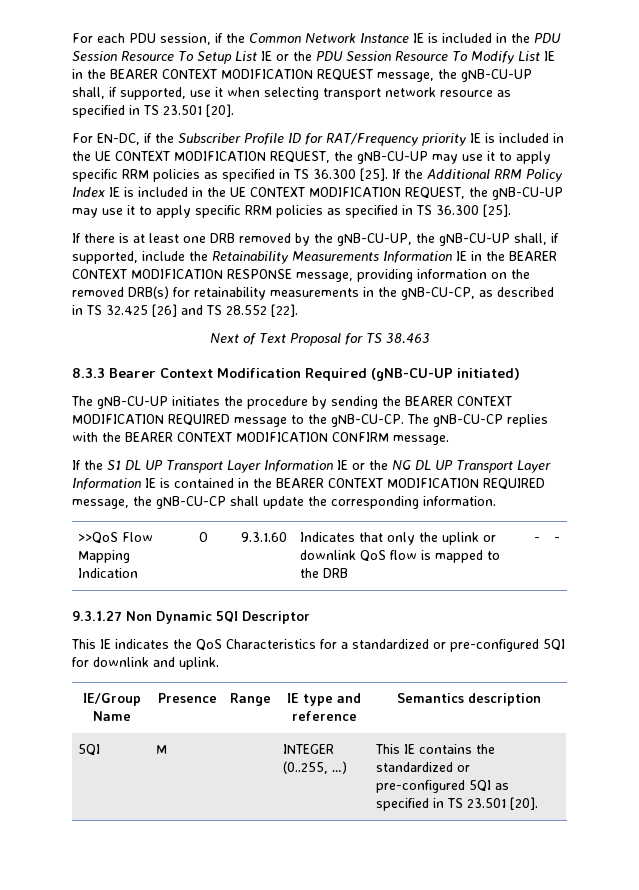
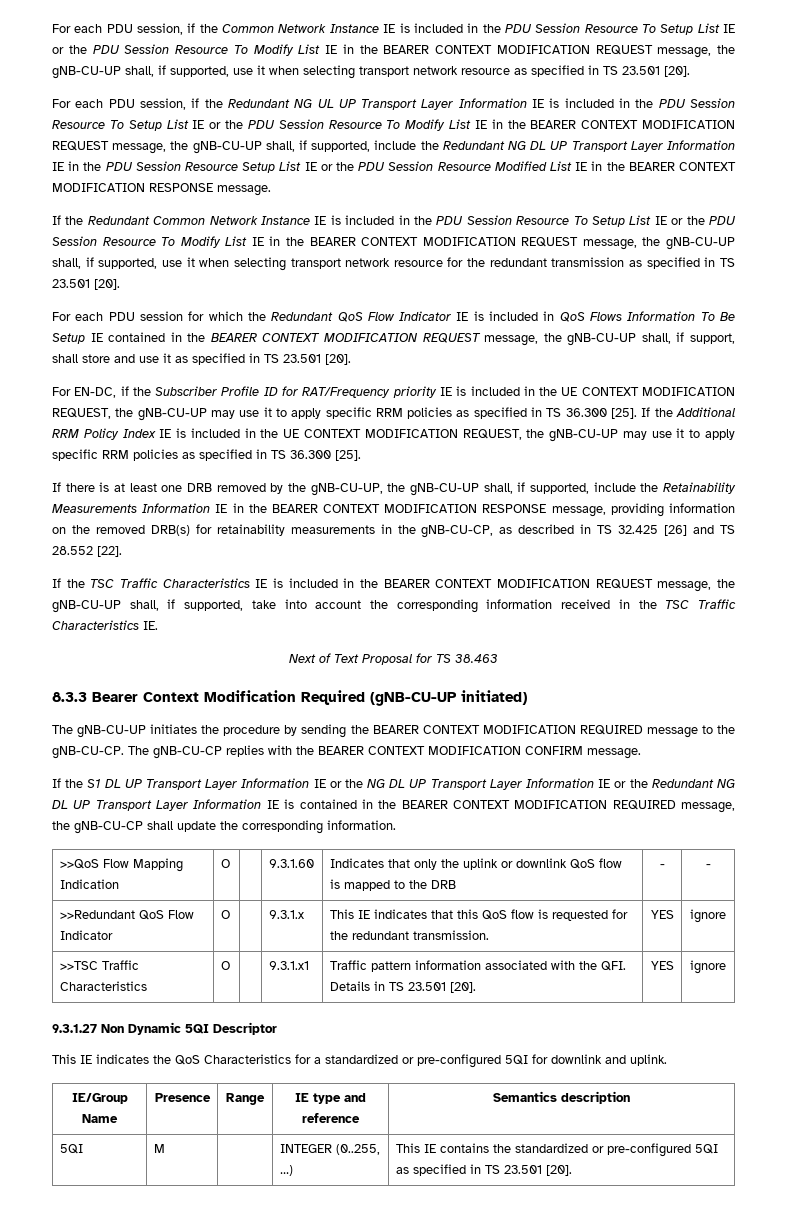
+ For each PDU session, if the Redundant NG UL UP Transport Layer Information IE is included in the PDU Session Resource To Setup List IE or the PDU Session Resource To Modify List IE in the BEARER CONTEXT MODIFICATION REQUEST message, the gNB-CU-UP shall, if supported, include the Redundant NG DL UP Transport Layer Information IE in the PDU Session Resource Setup List IE or the PDU Session Resource Modified List IE in the BEARER CONTEXT MODIFICATION RESPONSE message.
+ If the Redundant Common Network Instance IE is included in the PDU Session Resource To Setup List IE or the PDU Session Resource To Modify List IE in the BEARER CONTEXT MODIFICATION REQUEST message, the gNB-CU-UP shall, if supported, use it when selecting transport network resource for the redundant transmission as specified in TS 23.501 [20].
+ For each PDU session for which the Redundant QoS Flow Indicator IE is included in QoS Flows Information To Be Setup IE contained in the BEARER CONTEXT MODIFICATION REQUEST message, the gNB-CU-UP shall, if support, shall store and use it as specified in TS 23.501 [20].
+ If the TSC Traffic Characteristics IE is included in the BEARER CONTEXT MODIFICATION REQUEST message, the gNB-CU-UP shall, if supported, take into account the corresponding information received in the TSC Traffic Characteristics IE.
- If the S1 DL UP Transport Layer Information IE or the NG DL UP Transport Layer Information IE is contained in the BEARER CONTEXT MODIFICATION REQUIRED message, the gNB-CU-CP shall update the corresponding information.
+ If the S1 DL UP Transport Layer Information IE or the NG DL UP Transport Layer Information IE or the Redundant NG DL UP Transport Layer Information IE is contained in the BEARER CONTEXT MODIFICATION REQUIRED message, the gNB-CU-CP shall update the corresponding information.
+ >>Redundant QoS Flow Indicator | O | | 9.3.1.x | This IE indicates that this QoS flow is requested for the redundant transmission. | YES | ignore
+ >>TSC Traffic Characteristics | O | | 9.3.1.x1 | Traffic pattern information associated with the QFI. Details in TS 23.501 [20]. | YES | ignore

